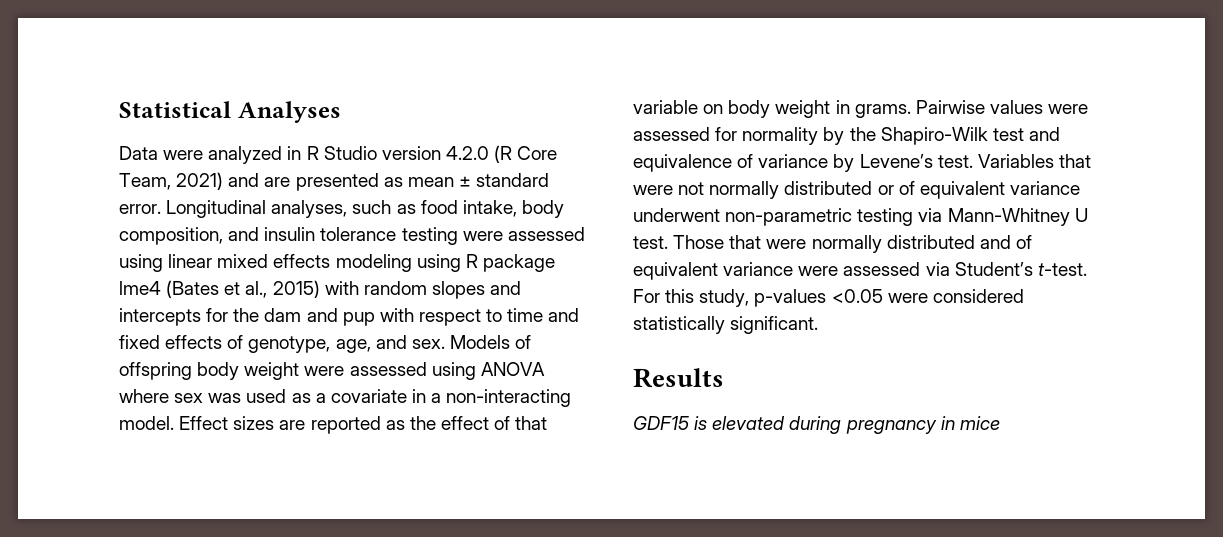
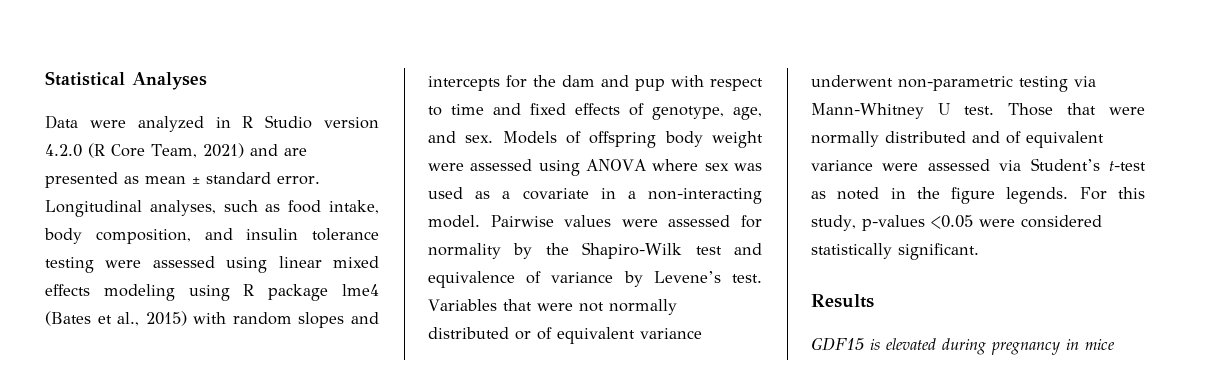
- Effect sizes are reported as the effect of that variable on body weight in grams.
- Those that were normally distributed and of equivalent variance were assessed via Student’s t-test.
+ Those that were normally distributed and of equivalent variance were assessed via Student’s t-test as noted in the figure legends.

